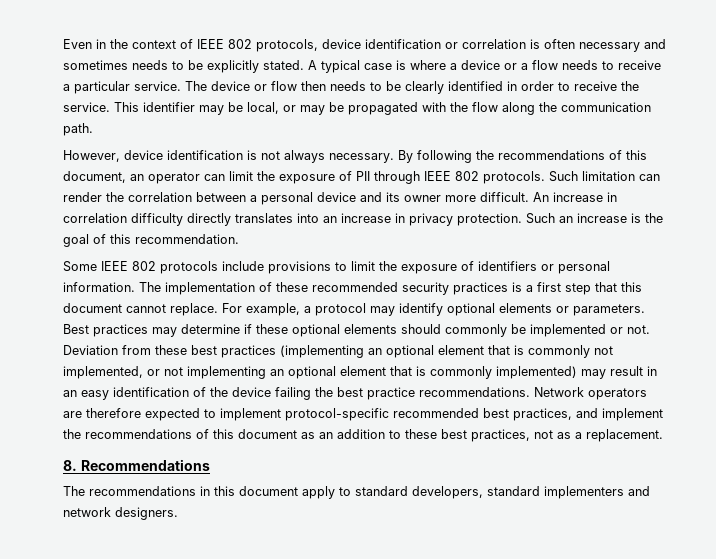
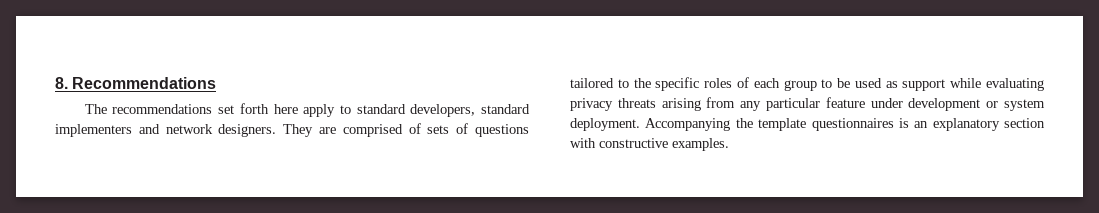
- Even in the context of IEEE 802 protocols, device identification or correlation is often necessary and sometimes needs to be explicitly stated. A typical case is where a device or a flow needs to receive a particular service. The device or flow then needs to be clearly identified in order to receive the service. This identifier may be local, or may be propagated with the flow along the communication path.
- However, device identification is not always necessary. By following the recommendations of this document, an operator can limit the exposure of PII through IEEE 802 protocols. Such limitation can render the correlation between a personal device and its owner more difficult. An increase in correlation difficulty directly translates into an increase in privacy protection. Such an increase is the goal of this recommendation.
- Some IEEE 802 protocols include provisions to limit the exposure of identifiers or personal information. The implementation of these recommended security practices is a first step that this document cannot replace. For example, a protocol may identify optional elements or parameters. Best practices may determine if these optional elements should commonly be implemented or not. Deviation from these best practices (implementing an optional element that is commonly not implemented, or not implementing an optional element that is commonly implemented) may result in an easy identification of the device failing the best practice recommendations. Network operators are therefore expected to implement protocol-specific recommended best practices, and implement the recommendations of this document as an addition to these best practices, not as a replacement.
- The recommendations in this document apply to standard developers, standard implementers and network designers.
+ The recommendations set forth here apply to standard developers, standard implementers and network designers.
+ They are comprised of sets of questions tailored to the specific roles of each group to be used as support while evaluating privacy threats arising from any particular feature under development or system deployment. Accompanying the template questionnaires is an explanatory section with constructive examples.

